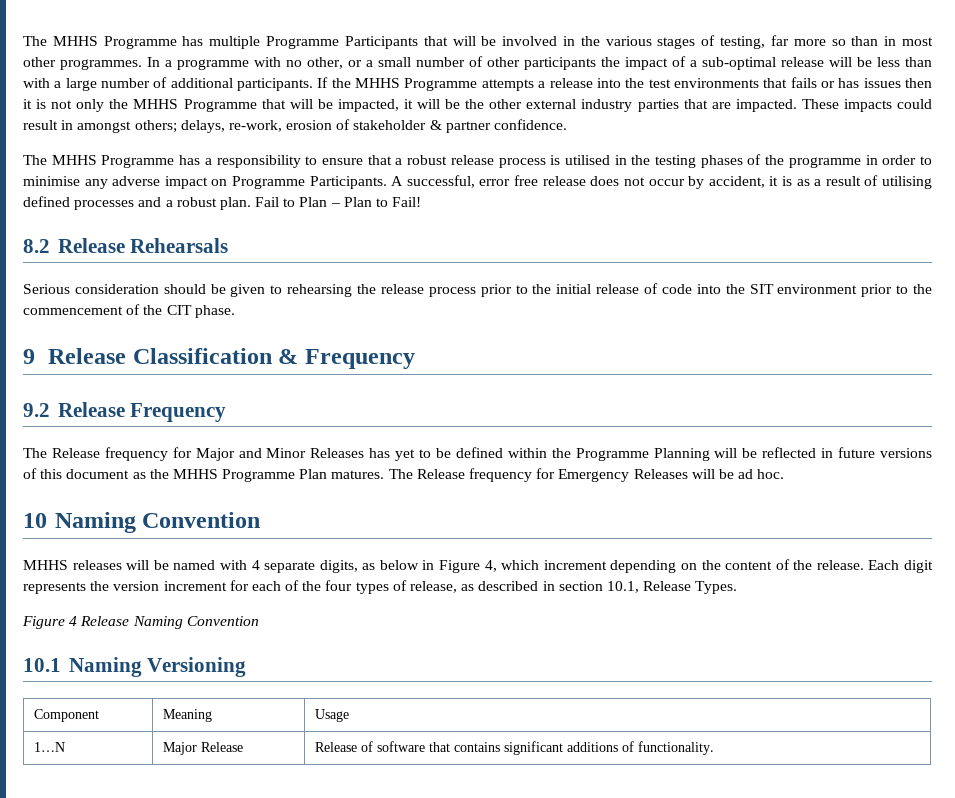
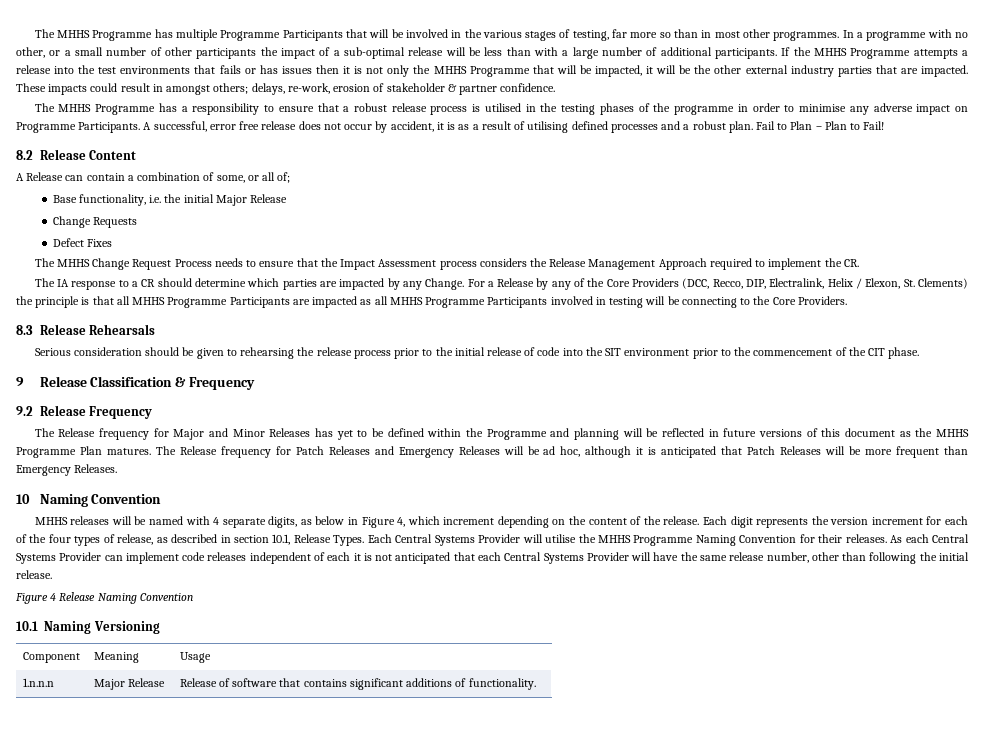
- 8.2 Release Rehearsals
+ 8.2 Release Content
+ A Release can contain a combination of some, or all of;
+ Base functionality, i.e. the initial Major Release
+ Change Requests
+ Defect Fixes
+ The MHHS Change Request Process needs to ensure that the Impact Assessment process considers the Release Management Approach required to implement the CR.
+ The IA response to a CR should determine which parties are impacted by any Change. For a Release by any of the Core Providers (DCC, Recco, DIP, Electralink, Helix / Elexon, St. Clements) the principle is that all MHHS Programme Participants are impacted as all MHHS Programme Participants involved in testing will be connecting to the Core Providers.
+ 8.3 Release Rehearsals
- The Release frequency for Major and Minor Releases has yet to be defined within the Programme Planning will be reflected in future versions of this document as the MHHS Programme Plan matures.
+ The Release frequency for Major and Minor Releases has yet to be defined within the Programme and planning will be reflected in future versions of this document as the MHHS Programme Plan matures.
- The Release frequency for Emergency Releases will be ad hoc.
+ The Release frequency for Patch Releases and Emergency Releases will be ad hoc, although it is anticipated that Patch Releases will be more frequent than Emergency Releases.
+ Each Central Systems Provider will utilise the MHHS Programme Naming Convention for their releases. As each Central Systems Provider can implement code releases independent of each it is not anticipated that each Central Systems Provider will have the same release number, other than following the initial release.
- 1…N | Major Release | Release of software that contains significant additions of functionality.
+ 1.n.n.n | Major Release | Release of software that contains significant additions of functionality.

